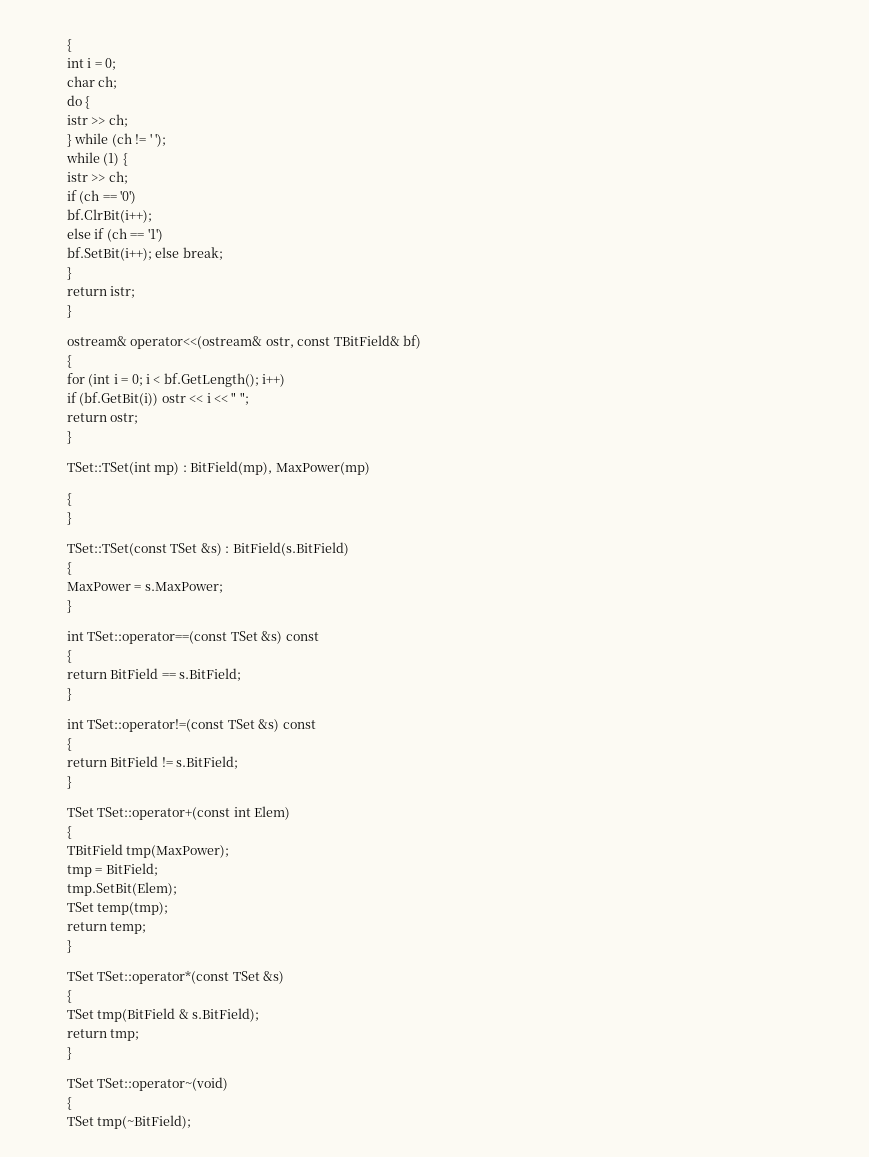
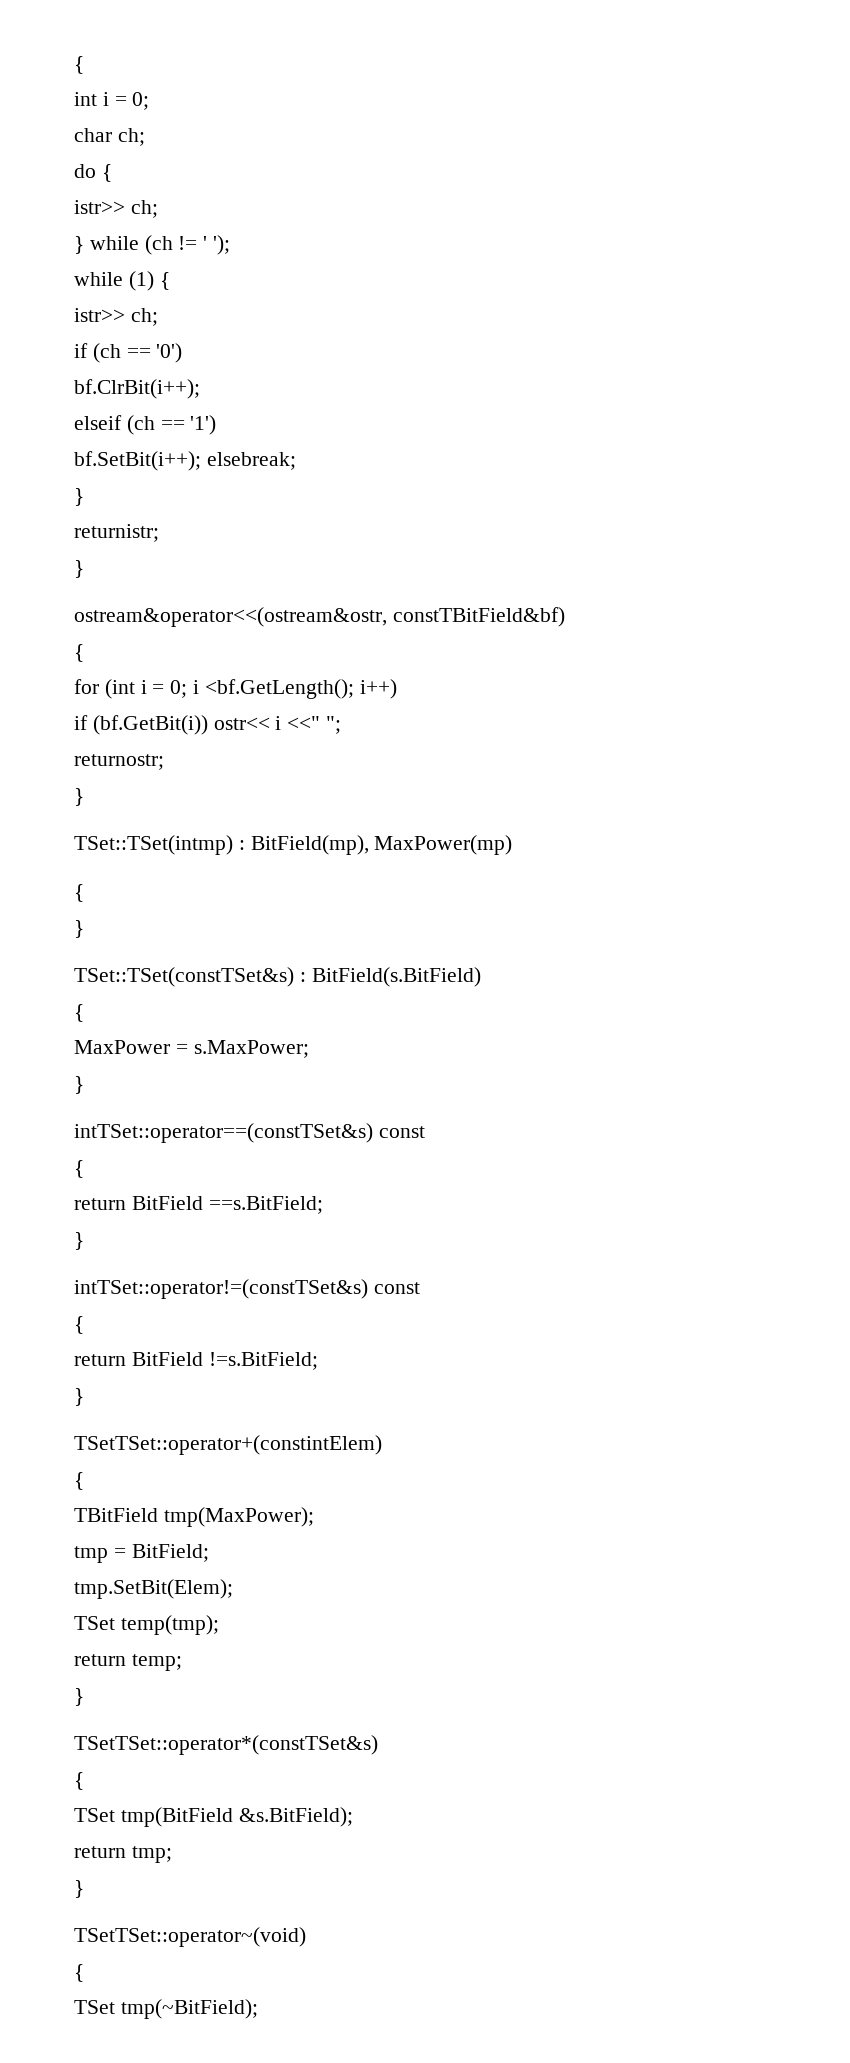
  do {
- istr >> ch;
+ istr>> ch;
  while (1) {
- istr >> ch;
+ istr>> ch;
- else if (ch == '1')
+ elseif (ch == '1')
- bf.SetBit(i++); else break;
+ bf.SetBit(i++); elsebreak;
  }
- return istr;
+ returnistr;
  }
- ostream& operator<<(ostream& ostr, const TBitField& bf)
+ ostream&operator<<(ostream&ostr, constTBitField&bf)
- for (int i = 0; i < bf.GetLength(); i++)
+ for (int i = 0; i <bf.GetLength(); i++)
- if (bf.GetBit(i)) ostr << i << " ";
+ if (bf.GetBit(i)) ostr<< i <<" ";
- return ostr;
+ returnostr;
  }
- TSet::TSet(int mp) : BitField(mp), MaxPower(mp)
+ TSet::TSet(intmp) : BitField(mp), MaxPower(mp)
- TSet::TSet(const TSet &s) : BitField(s.BitField)
+ TSet::TSet(constTSet&s) : BitField(s.BitField)
- int TSet::operator==(const TSet &s) const
+ intTSet::operator==(constTSet&s) const
  {
- return BitField == s.BitField;
+ return BitField ==s.BitField;
  }
- int TSet::operator!=(const TSet &s) const
+ intTSet::operator!=(constTSet&s) const
  {
- return BitField != s.BitField;
+ return BitField !=s.BitField;
  }
- TSet TSet::operator+(const int Elem)
+ TSetTSet::operator+(constintElem)
- TSet TSet::operator*(const TSet &s)
+ TSetTSet::operator*(constTSet&s)
- TSet tmp(BitField & s.BitField);
+ TSet tmp(BitField &s.BitField);
- TSet TSet::operator~(void)
+ TSetTSet::operator~(void)

